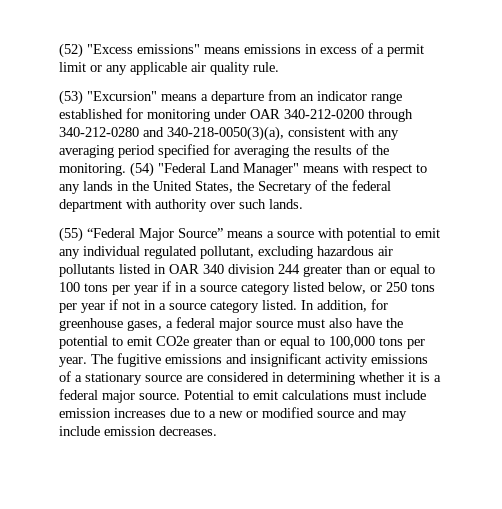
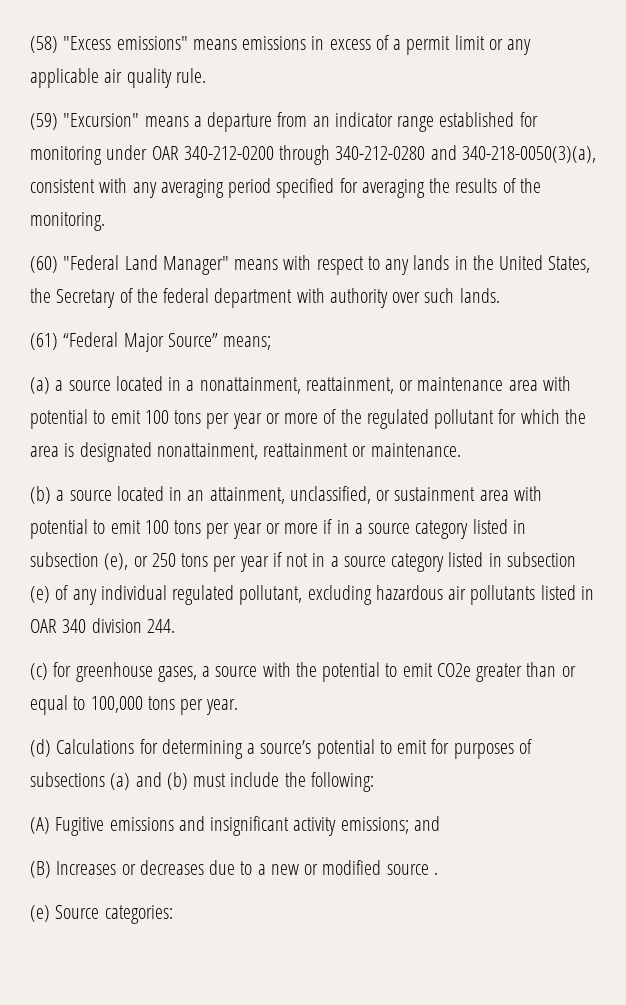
- (52) "Excess emissions" means emissions in excess of a permit limit or any applicable air quality rule.
+ (58) "Excess emissions" means emissions in excess of a permit limit or any applicable air quality rule.
- (53) "Excursion" means a departure from an indicator range established for monitoring under OAR 340-212-0200 through 340-212-0280 and 340-218-0050(3)(a), consistent with any averaging period specified for averaging the results of the monitoring. (54) "Federal Land Manager" means with respect to any lands in the United States, the Secretary of the federal department with authority over such lands.
+ (59) "Excursion" means a departure from an indicator range established for monitoring under OAR 340-212-0200 through 340-212-0280 and 340-218-0050(3)(a), consistent with any averaging period specified for averaging the results of the monitoring.
+ (60) "Federal Land Manager" means with respect to any lands in the United States, the Secretary of the federal department with authority over such lands.
- (55) “Federal Major Source” means a source with potential to emit any individual regulated pollutant, excluding hazardous air pollutants listed in OAR 340 division 244 greater than or equal to 100 tons per year if in a source category listed below, or 250 tons per year if not in a source category listed. In addition, for greenhouse gases, a federal major source must also have the potential to emit CO2e greater than or equal to 100,000 tons per year. The fugitive emissions and insignificant activity emissions of a stationary source are considered in determining whether it is a federal major source. Potential to emit calculations must include emission increases due to a new or modified source and may include emission decreases.
+ (61) “Federal Major Source” means;
+ (a) a source located in a nonattainment, reattainment, or maintenance area with potential to emit 100 tons per year or more of the regulated pollutant for which the area is designated nonattainment, reattainment or maintenance.
+ (b) a source located in an attainment, unclassified, or sustainment area with potential to emit 100 tons per year or more if in a source category listed in subsection (e), or 250 tons per year if not in a source category listed in subsection (e) of any individual regulated pollutant, excluding hazardous air pollutants listed in OAR 340 division 244.
+ (c) for greenhouse gases, a source with the potential to emit CO2e greater than or equal to 100,000 tons per year.
+ (d) Calculations for determining a source’s potential to emit for purposes of subsections (a) and (b) must include the following:
+ (A) Fugitive emissions and insignificant activity emissions; and
+ (B) Increases or decreases due to a new or modified source .
+ (e) Source categories:

